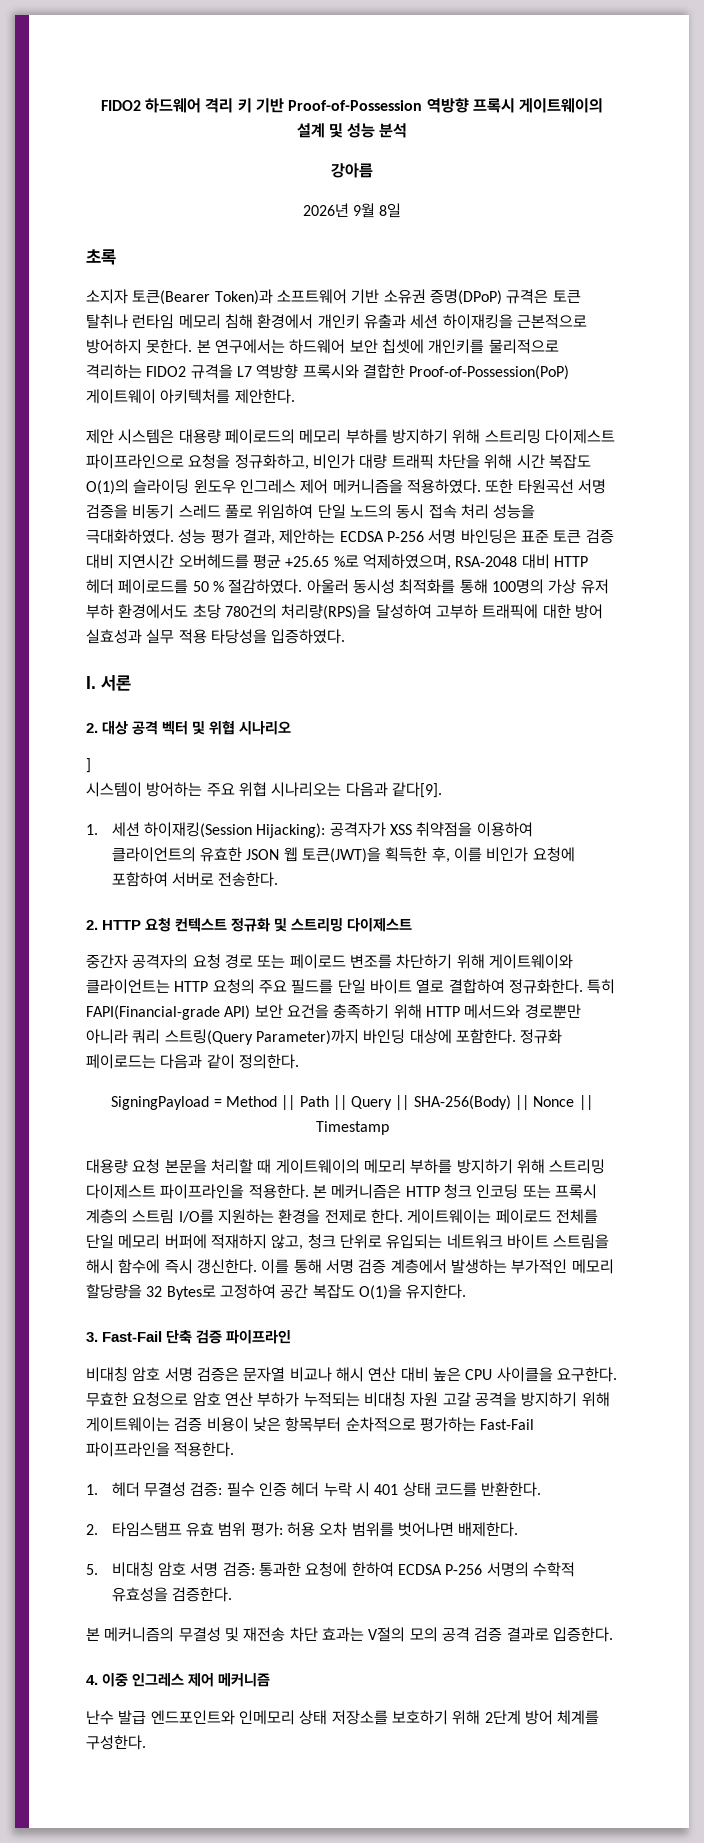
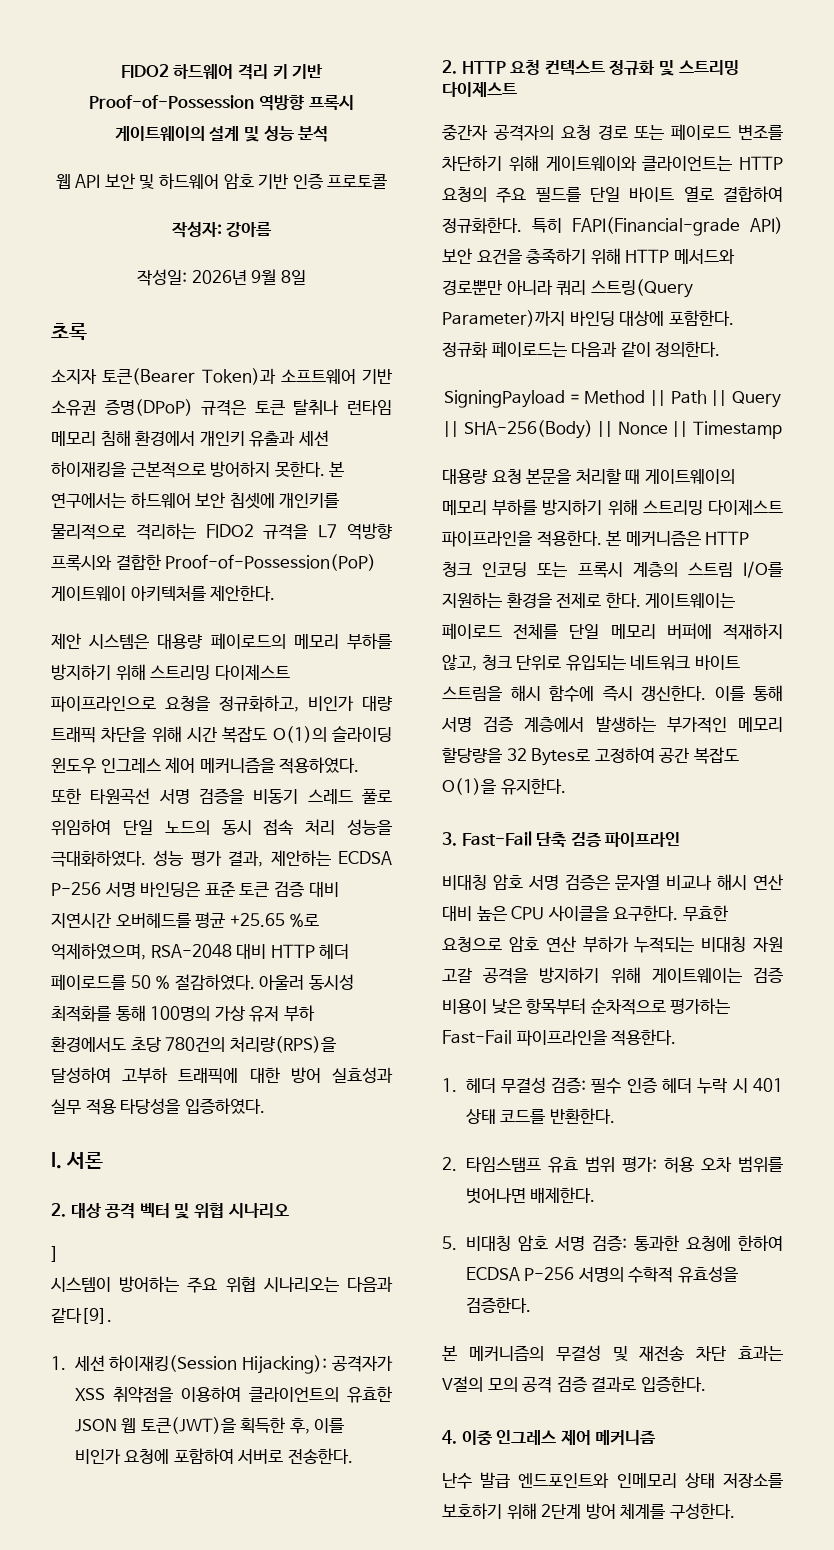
- 강아름
+ 웹 API 보안 및 하드웨어 암호 기반 인증 프로토콜
+ 작성자: 강아름
- 2026년 9월 8일
+ 작성일: 2026년 9월 8일

